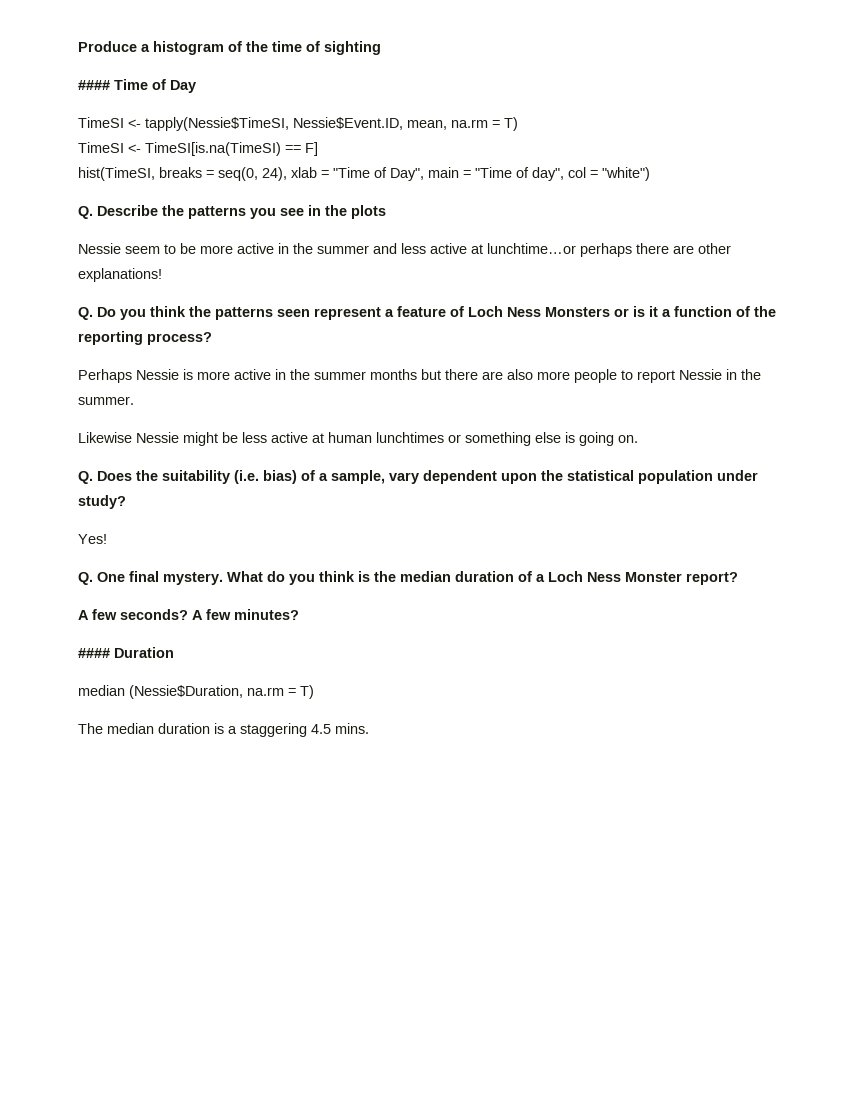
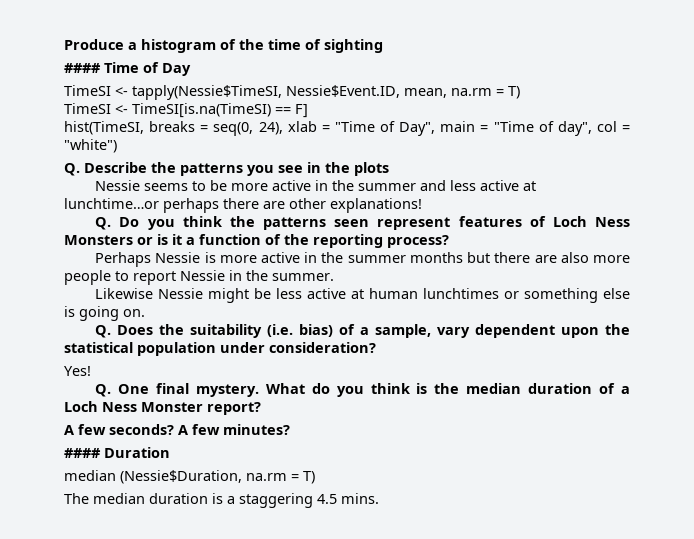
- Nessie seem to be more active in the summer and less active at lunchtime…or perhaps there are other explanations!
+ Nessie seems to be more active in the summer and less active at lunchtime…or perhaps there are other explanations!
- Q. Do you think the patterns seen represent a feature of Loch Ness Monsters or is it a function of the reporting process?
+ Q. Do you think the patterns seen represent features of Loch Ness Monsters or is it a function of the reporting process?
- Q. Does the suitability (i.e. bias) of a sample, vary dependent upon the statistical population under study?
+ Q. Does the suitability (i.e. bias) of a sample, vary dependent upon the statistical population under consideration?

